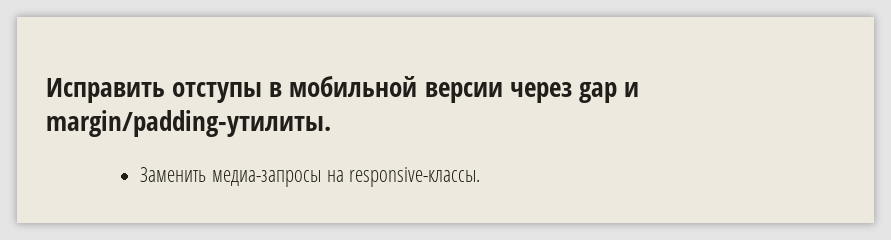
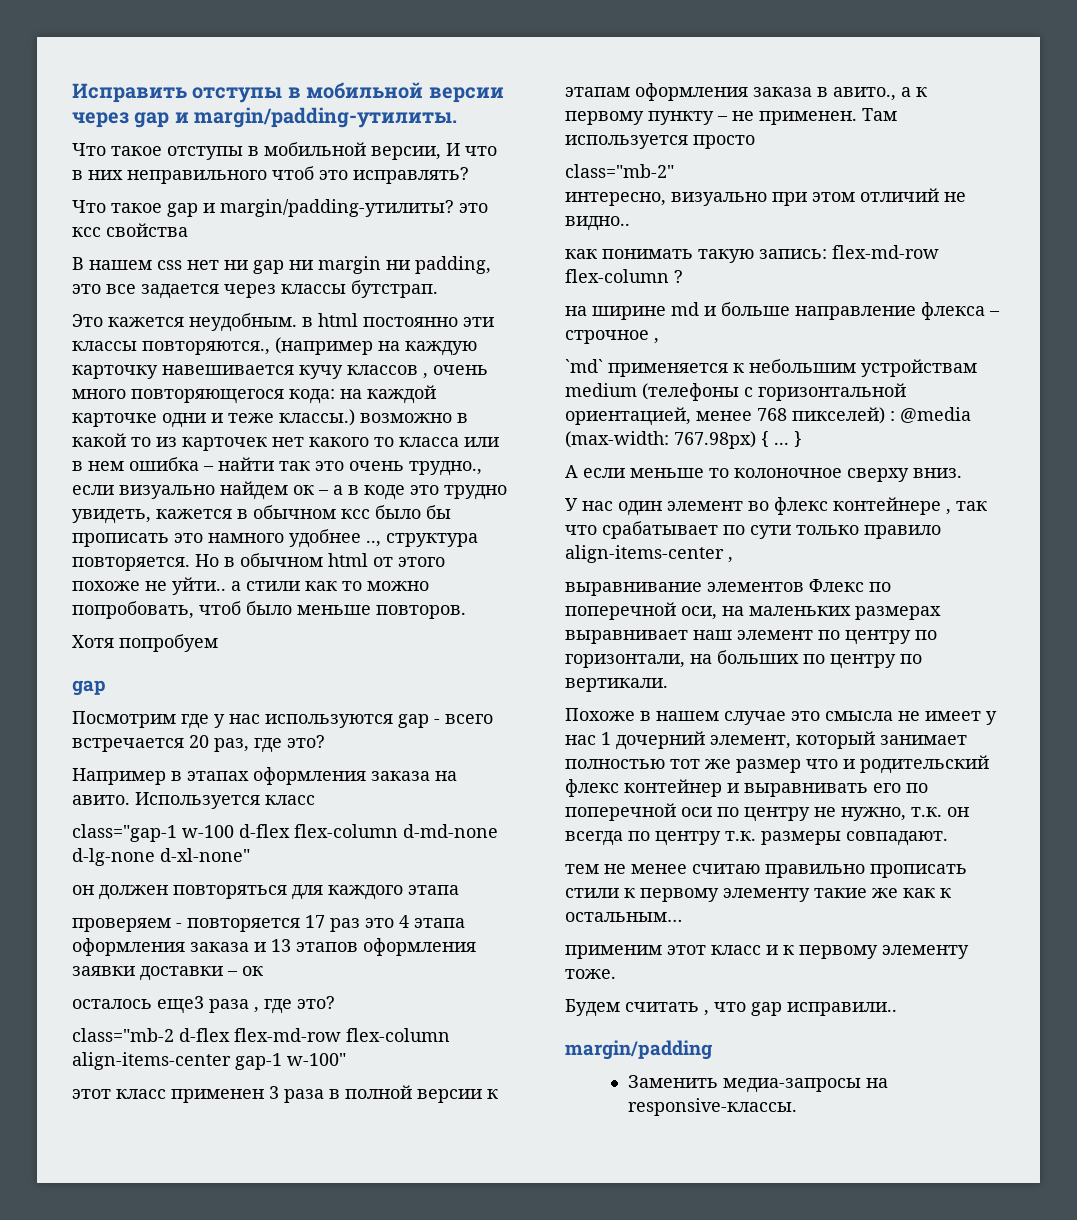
+ Что такое отступы в мобильной версии, И что в них неправильного чтоб это исправлять?
+ Что такое gap и margin/padding-утилиты? это ксс свойства
+ В нашем css нет ни gap ни margin ни padding, это все задается через классы бутстрап.
+ Это кажется неудобным. в html постоянно эти классы повторяются., (например на каждую карточку навешивается кучу классов , очень много повторяющегося кода: на каждой карточке одни и теже классы.) возможно в какой то из карточек нет какого то класса или в нем ошибка – найти так это очень трудно., если визуально найдем ок – а в коде это трудно увидеть, кажется в обычном ксс было бы прописать это намного удобнее .., структура повторяется. Но в обычном html от этого похоже не уйти.. а стили как то можно попробовать, чтоб было меньше повторов.
+ Хотя попробуем
+ gap
+ Посмотрим где у нас используются gap - всего встречается 20 раз, где это?
+ Например в этапах оформления заказа на авито. Используется класс
+ class="gap-1 w-100 d-flex flex-column d-md-none d-lg-none d-xl-none"
+ он должен повторяться для каждого этапа
+ проверяем - повторяется 17 раз это 4 этапа оформления заказа и 13 этапов оформления заявки доставки – ок
+ осталось еще3 раза , где это?
+ class="mb-2 d-flex flex-md-row flex-column align-items-center gap-1 w-100"
+ этот класс применен 3 раза в полной версии к этапам оформления заказа в авито., а к первому пункту – не применен. Там используется просто
+ class="mb-2"
+ интересно, визуально при этом отличий не видно..
+ как понимать такую запись: flex-md-row flex-column ?
+ на ширине md и больше направление флекса – строчное ,
+ `md` применяется к небольшим устройствам medium (телефоны с горизонтальной ориентацией, менее 768 пикселей) : @media (max-width: 767.98px) { ... }
+ А если меньше то колоночное сверху вниз.
+ У нас один элемент во флекс контейнере , так что срабатывает по сути только правило align-items-center ,
+ выравнивание элементов Флекс по поперечной оси, на маленьких размерах выравнивает наш элемент по центру по горизонтали, на больших по центру по вертикали.
+ Похоже в нашем случае это смысла не имеет у нас 1 дочерний элемент, который занимает полностью тот же размер что и родительский флекс контейнер и выравнивать его по поперечной оси по центру не нужно, т.к. он всегда по центру т.к. размеры совпадают.
+ тем не менее считаю правильно прописать стили к первому элементу такие же как к остальным…
+ применим этот класс и к первому элементу тоже.
+ Будем считать , что gap исправили..
+ margin/padding

